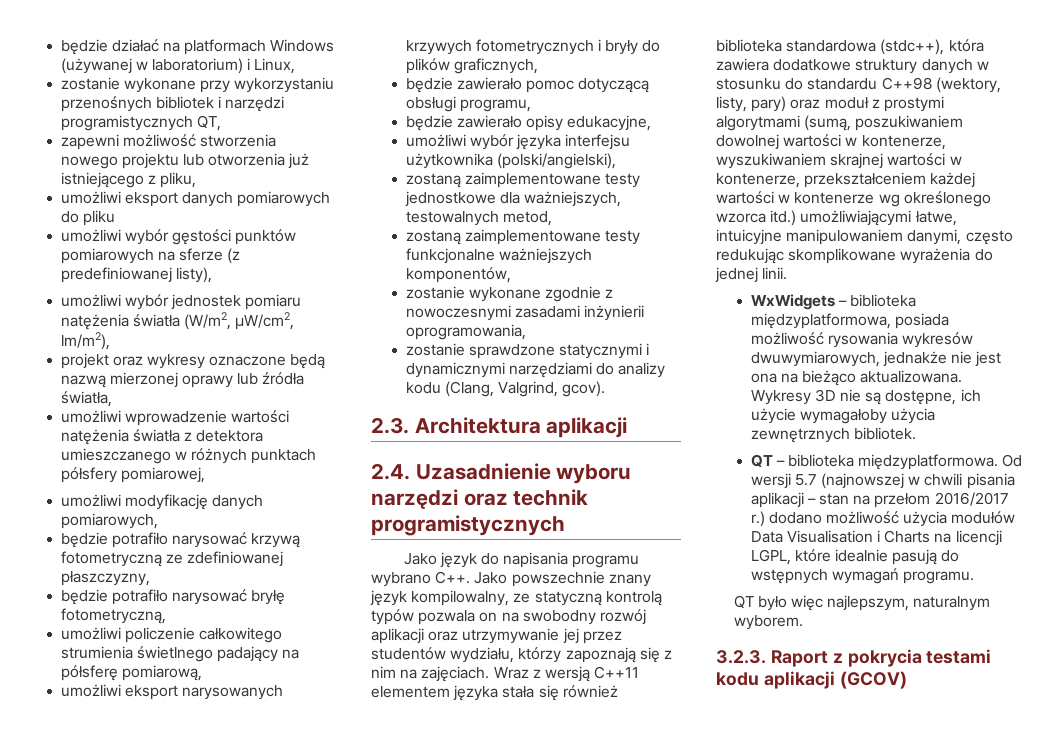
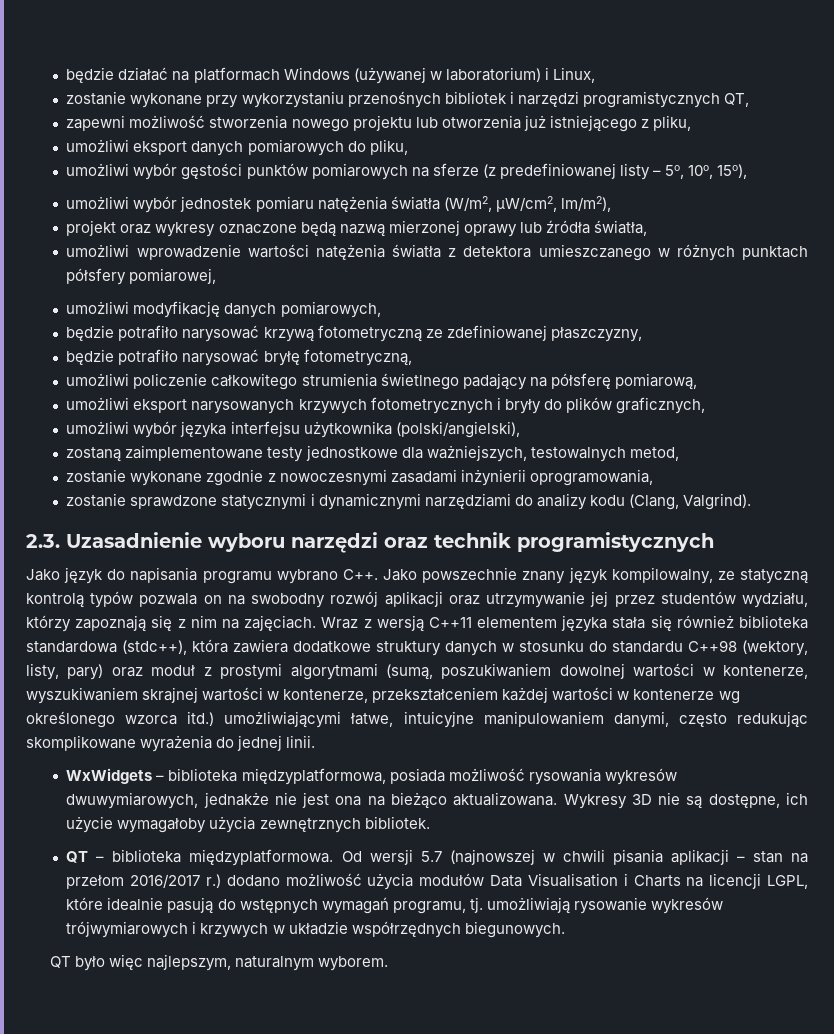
- umożliwi eksport danych pomiarowych do pliku
+ umożliwi eksport danych pomiarowych do pliku,
- umożliwi wybór gęstości punktów pomiarowych na sferze (z predefiniowanej listy),
+ umożliwi wybór gęstości punktów pomiarowych na sferze (z predefiniowanej listy – 5o, 10o, 15o),
- będzie zawierało pomoc dotyczącą obsługi programu,
- będzie zawierało opisy edukacyjne,
- zostaną zaimplementowane testy funkcjonalne ważniejszych komponentów,
- zostanie sprawdzone statycznymi i dynamicznymi narzędziami do analizy kodu (Clang, Valgrind, gcov).
+ zostanie sprawdzone statycznymi i dynamicznymi narzędziami do analizy kodu (Clang, Valgrind).
- 2.3. Architektura aplikacji
- 2.4. Uzasadnienie wyboru narzędzi oraz technik programistycznych
+ 2.3. Uzasadnienie wyboru narzędzi oraz technik programistycznych
- Od wersji 5.7 (najnowszej w chwili pisania aplikacji – stan na przełom 2016/2017 r.) dodano możliwość użycia modułów Data Visualisation i Charts na licencji LGPL, które idealnie pasują do wstępnych wymagań programu.
+ Od wersji 5.7 (najnowszej w chwili pisania aplikacji – stan na przełom 2016/2017 r.) dodano możliwość użycia modułów Data Visualisation i Charts na licencji LGPL, które idealnie pasują do wstępnych wymagań programu, tj. umożliwiają rysowanie wykresów trójwymiarowych i krzywych w układzie współrzędnych biegunowych.
- 3.2.3. Raport z pokrycia testami kodu aplikacji (GCOV)

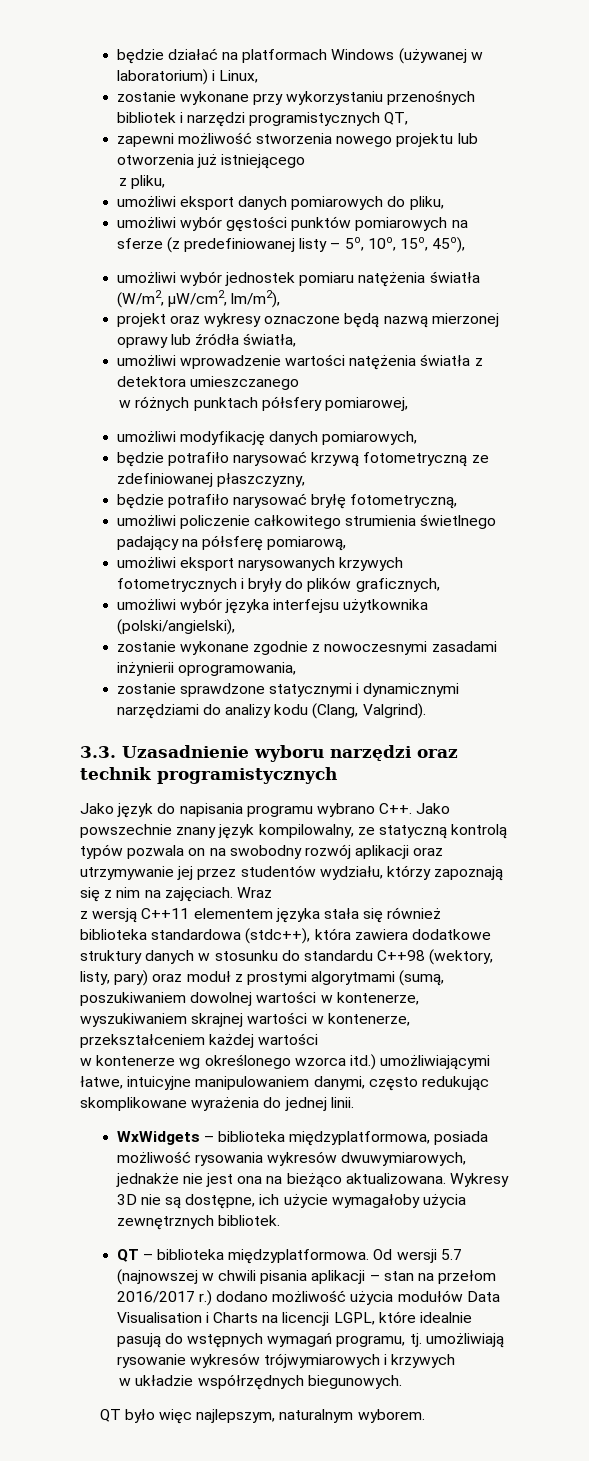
- zapewni możliwość stworzenia nowego projektu lub otworzenia już istniejącego z pliku,
+ zapewni możliwość stworzenia nowego projektu lub otworzenia już istniejącego
+ z pliku,
- umożliwi wybór gęstości punktów pomiarowych na sferze (z predefiniowanej listy – 5o, 10o, 15o),
+ umożliwi wybór gęstości punktów pomiarowych na sferze (z predefiniowanej listy – 5o, 10o, 15o, 45o),
- umożliwi wprowadzenie wartości natężenia światła z detektora umieszczanego w różnych punktach półsfery pomiarowej,
+ umożliwi wprowadzenie wartości natężenia światła z detektora umieszczanego
+ w różnych punktach półsfery pomiarowej,
- zostaną zaimplementowane testy jednostkowe dla ważniejszych, testowalnych metod,
- 2.3. Uzasadnienie wyboru narzędzi oraz technik programistycznych
+ 3.3. Uzasadnienie wyboru narzędzi oraz technik programistycznych
- Wraz z wersją C++11 elementem języka stała się również biblioteka standardowa (stdc++), która zawiera dodatkowe struktury danych w stosunku do standardu C++98 (wektory, listy, pary) oraz moduł z prostymi algorytmami (sumą, poszukiwaniem dowolnej wartości w kontenerze, wyszukiwaniem skrajnej wartości w kontenerze, przekształceniem każdej wartości w kontenerze wg określonego wzorca itd.) umożliwiającymi łatwe, intuicyjne manipulowaniem danymi, często redukując skomplikowane wyrażenia do jednej linii.
+ Wraz
+ z wersją C++11 elementem języka stała się również biblioteka standardowa (stdc++), która zawiera dodatkowe struktury danych w stosunku do standardu C++98 (wektory, listy, pary) oraz moduł z prostymi algorytmami (sumą, poszukiwaniem dowolnej wartości w kontenerze, wyszukiwaniem skrajnej wartości w kontenerze, przekształceniem każdej wartości
+ w kontenerze wg określonego wzorca itd.) umożliwiającymi łatwe, intuicyjne manipulowaniem danymi, często redukując skomplikowane wyrażenia do jednej linii.
- Od wersji 5.7 (najnowszej w chwili pisania aplikacji – stan na przełom 2016/2017 r.) dodano możliwość użycia modułów Data Visualisation i Charts na licencji LGPL, które idealnie pasują do wstępnych wymagań programu, tj. umożliwiają rysowanie wykresów trójwymiarowych i krzywych w układzie współrzędnych biegunowych.
+ Od wersji 5.7 (najnowszej w chwili pisania aplikacji – stan na przełom 2016/2017 r.) dodano możliwość użycia modułów Data Visualisation i Charts na licencji LGPL, które idealnie pasują do wstępnych wymagań programu, tj. umożliwiają rysowanie wykresów trójwymiarowych i krzywych
+ w układzie współrzędnych biegunowych.

